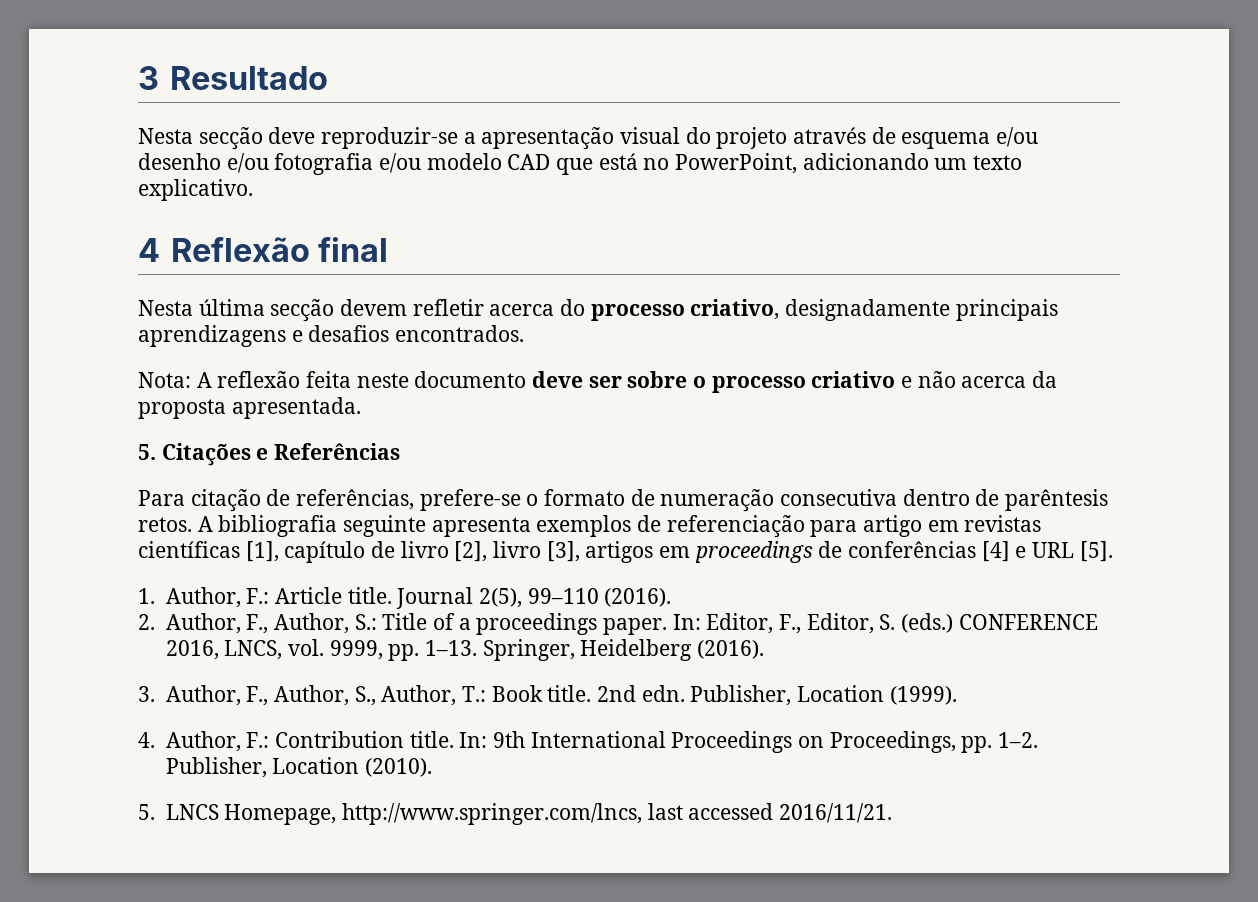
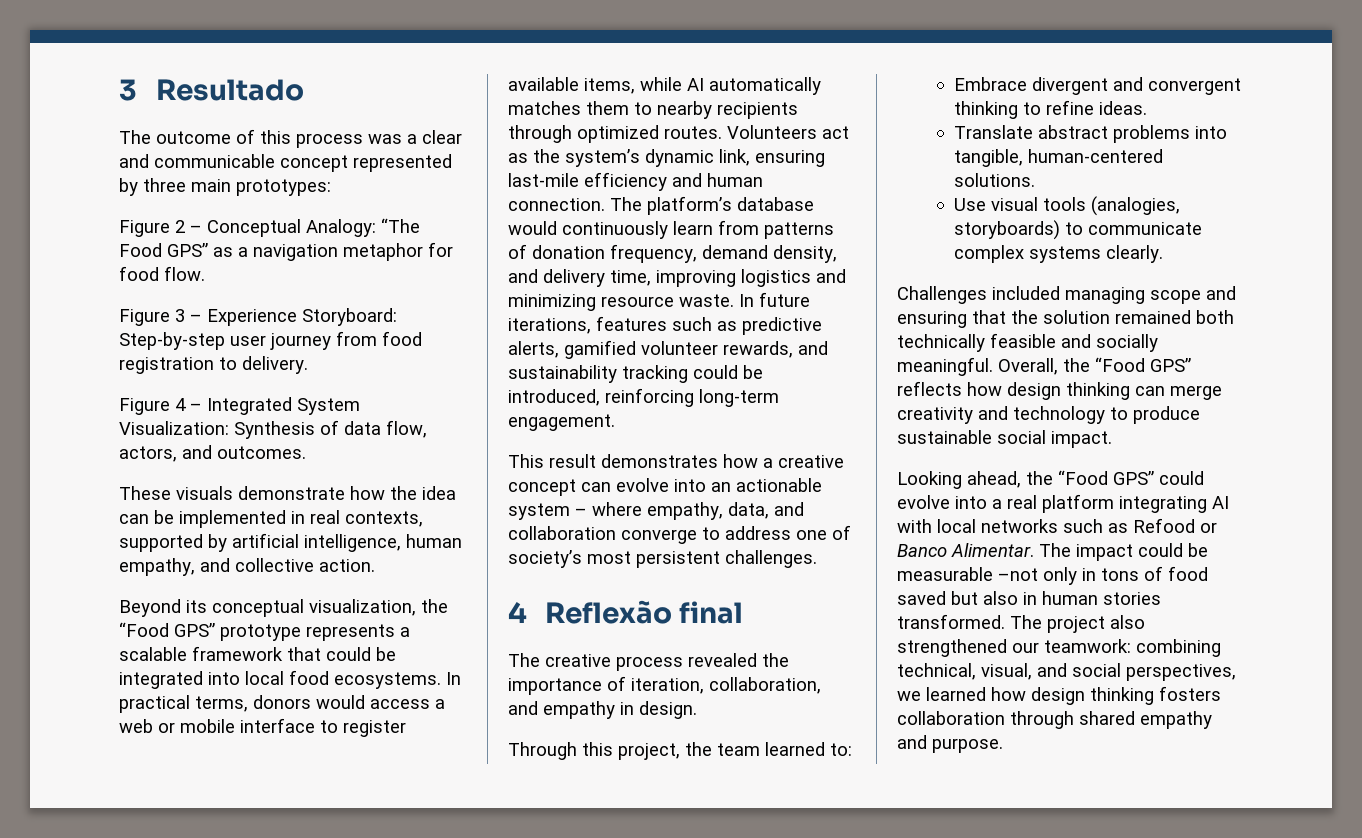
- Nesta secção deve reproduzir-se a apresentação visual do projeto através de esquema e/ou desenho e/ou fotografia e/ou modelo CAD que está no PowerPoint, adicionando um texto explicativo.
+ The outcome of this process was a clear and communicable concept represented by three main prototypes:
+ Figure 2 – Conceptual Analogy: “The Food GPS” as a navigation metaphor for food flow.
+ Figure 3 – Experience Storyboard: Step-by-step user journey from food registration to delivery.
+ Figure 4 – Integrated System Visualization: Synthesis of data flow, actors, and outcomes.
+ These visuals demonstrate how the idea can be implemented in real contexts, supported by artificial intelligence, human empathy, and collective action.
+ Beyond its conceptual visualization, the “Food GPS” prototype represents a scalable framework that could be integrated into local food ecosystems. In practical terms, donors would access a web or mobile interface to register available items, while AI automatically matches them to nearby recipients through optimized routes. Volunteers act as the system’s dynamic link, ensuring last-mile efficiency and human connection. The platform’s database would continuously learn from patterns of donation frequency, demand density, and delivery time, improving logistics and minimizing resource waste. In future iterations, features such as predictive alerts, gamified volunteer rewards, and sustainability tracking could be introduced, reinforcing long-term engagement.
+ This result demonstrates how a creative concept can evolve into an actionable system – where empathy, data, and collaboration converge to address one of society’s most persistent challenges.
  4 Reflexão final
- Nesta última secção devem refletir acerca do processo criativo, designadamente principais aprendizagens e desafios encontrados.
- Nota: A reflexão feita neste documento deve ser sobre o processo criativo e não acerca da proposta apresentada.
- 5. Citações e Referências
- Para citação de referências, prefere-se o formato de numeração consecutiva dentro de parêntesis retos. A bibliografia seguinte apresenta exemplos de referenciação para artigo em revistas científicas [1], capítulo de livro [2], livro [3], artigos em proceedings de conferências [4] e URL [5].
- 1. Author, F.: Article title. Journal 2(5), 99–110 (2016).
- 2. Author, F., Author, S.: Title of a proceedings paper. In: Editor, F., Editor, S. (eds.) CONFERENCE 2016, LNCS, vol. 9999, pp. 1–13. Springer, Heidelberg (2016).
- 3. Author, F., Author, S., Author, T.: Book title. 2nd edn. Publisher, Location (1999).
- 4. Author, F.: Contribution title. In: 9th International Proceedings on Proceedings, pp. 1–2. Publisher, Location (2010).
- 5. LNCS Homepage, http://www.springer.com/lncs, last accessed 2016/11/21.
+ The creative process revealed the importance of iteration, collaboration, and empathy in design.
+ Through this project, the team learned to:
+ Embrace divergent and convergent thinking to refine ideas.
+ Translate abstract problems into tangible, human-centered solutions.
+ Use visual tools (analogies, storyboards) to communicate complex systems clearly.
+ Challenges included managing scope and ensuring that the solution remained both technically feasible and socially meaningful. Overall, the “Food GPS” reflects how design thinking can merge creativity and technology to produce sustainable social impact.
+ Looking ahead, the “Food GPS” could evolve into a real platform integrating AI with local networks such as Refood or Banco Alimentar. The impact could be measurable –not only in tons of food saved but also in human stories transformed. The project also strengthened our teamwork: combining technical, visual, and social perspectives, we learned how design thinking fosters collaboration through shared empathy and purpose.

